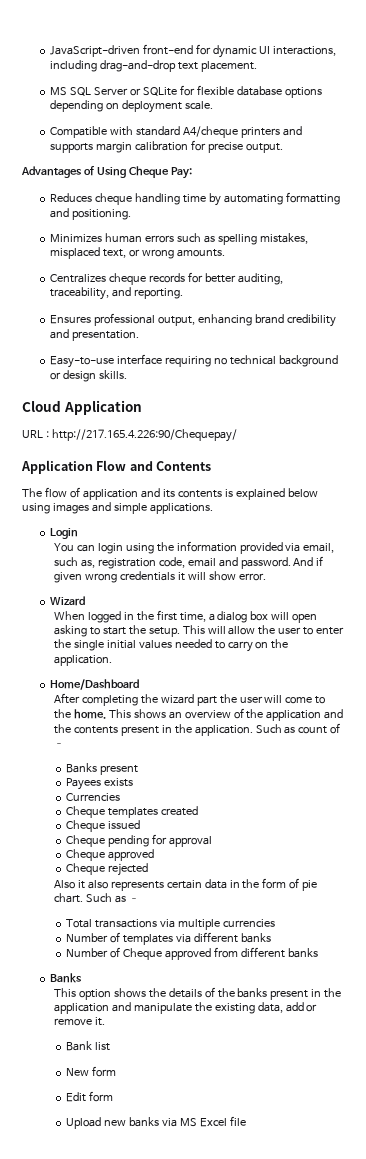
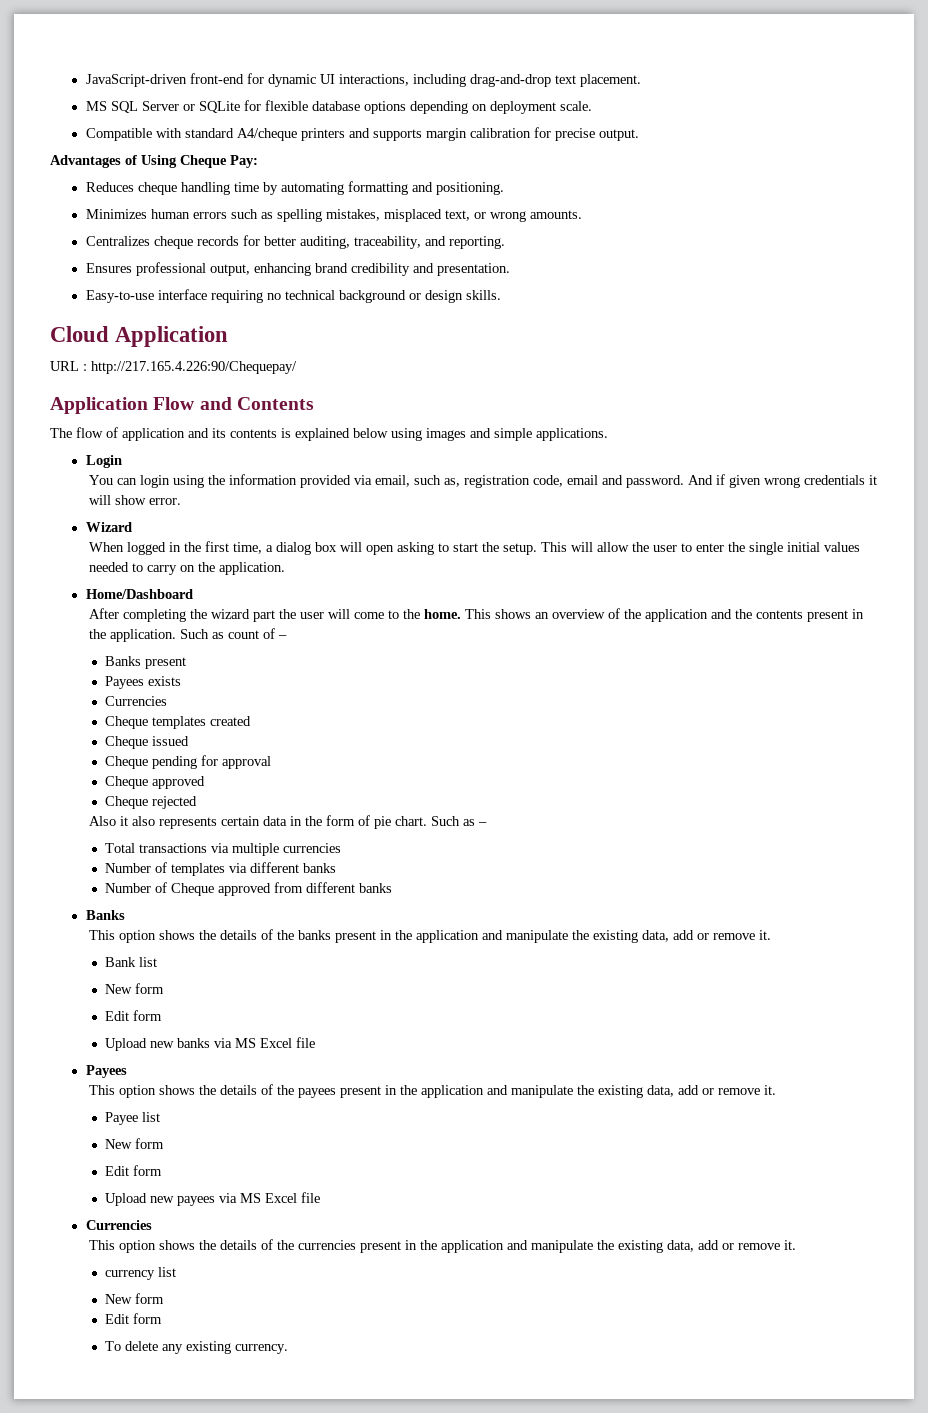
  Upload new banks via MS Excel file
+ Payees
+ This option shows the details of the payees present in the application and manipulate the existing data, add or remove it.
+ Payee list
+ New form
+ Edit form
+ Upload new payees via MS Excel file
+ Currencies
+ This option shows the details of the currencies present in the application and manipulate the existing data, add or remove it.
+ currency list
+ New form
+ Edit form
+ To delete any existing currency.

